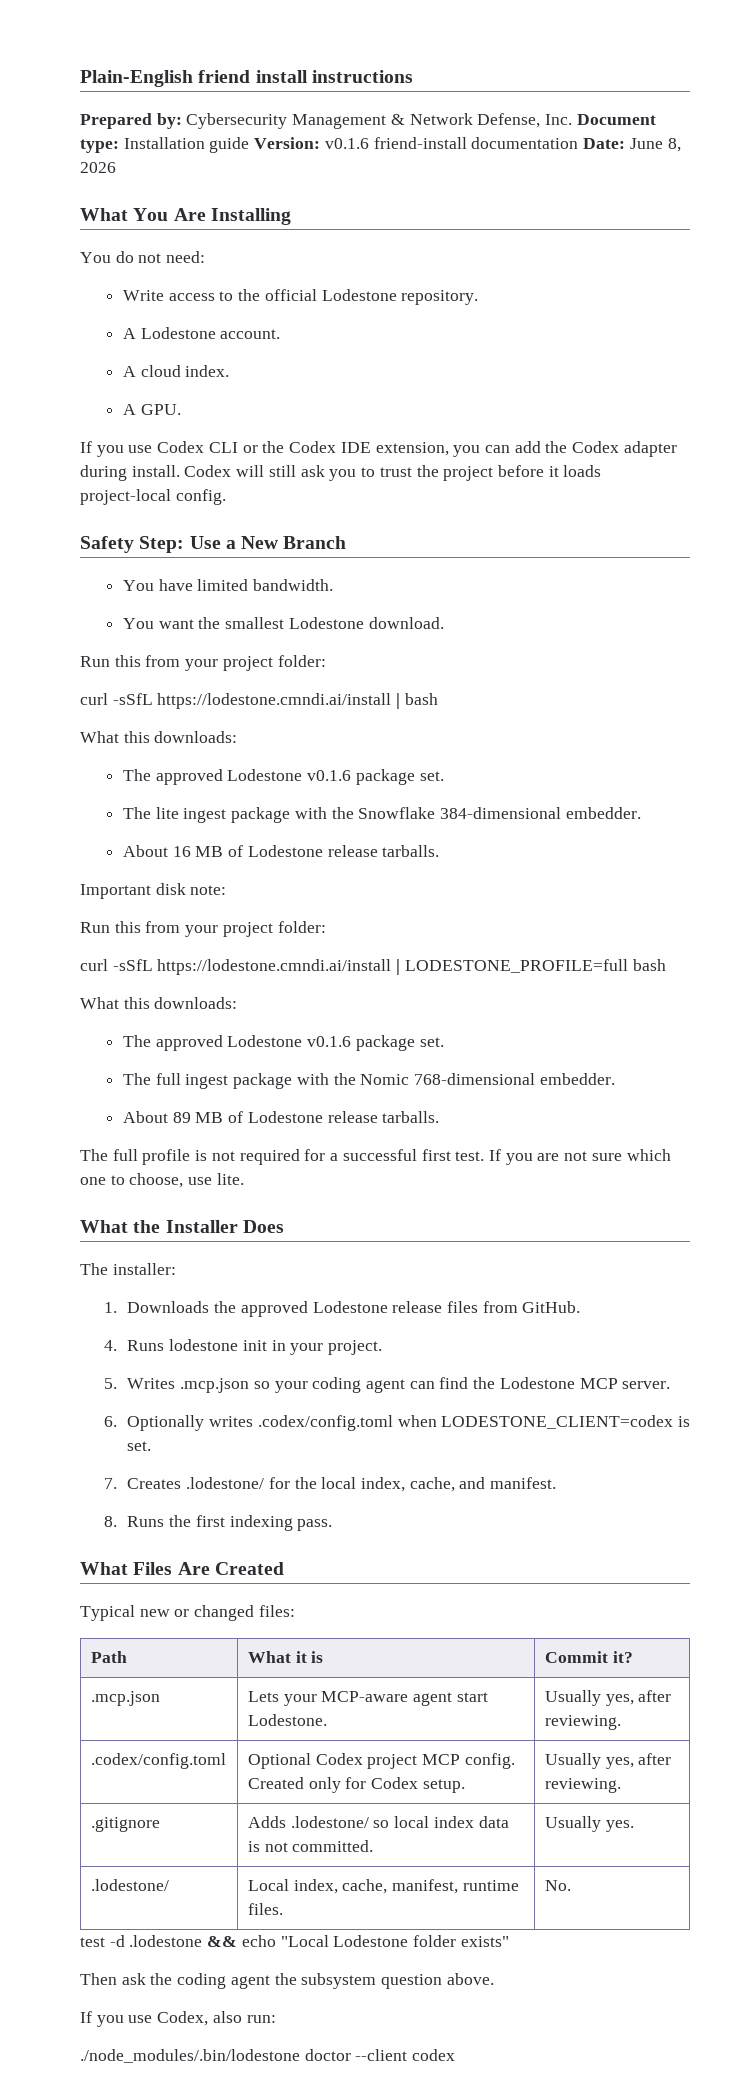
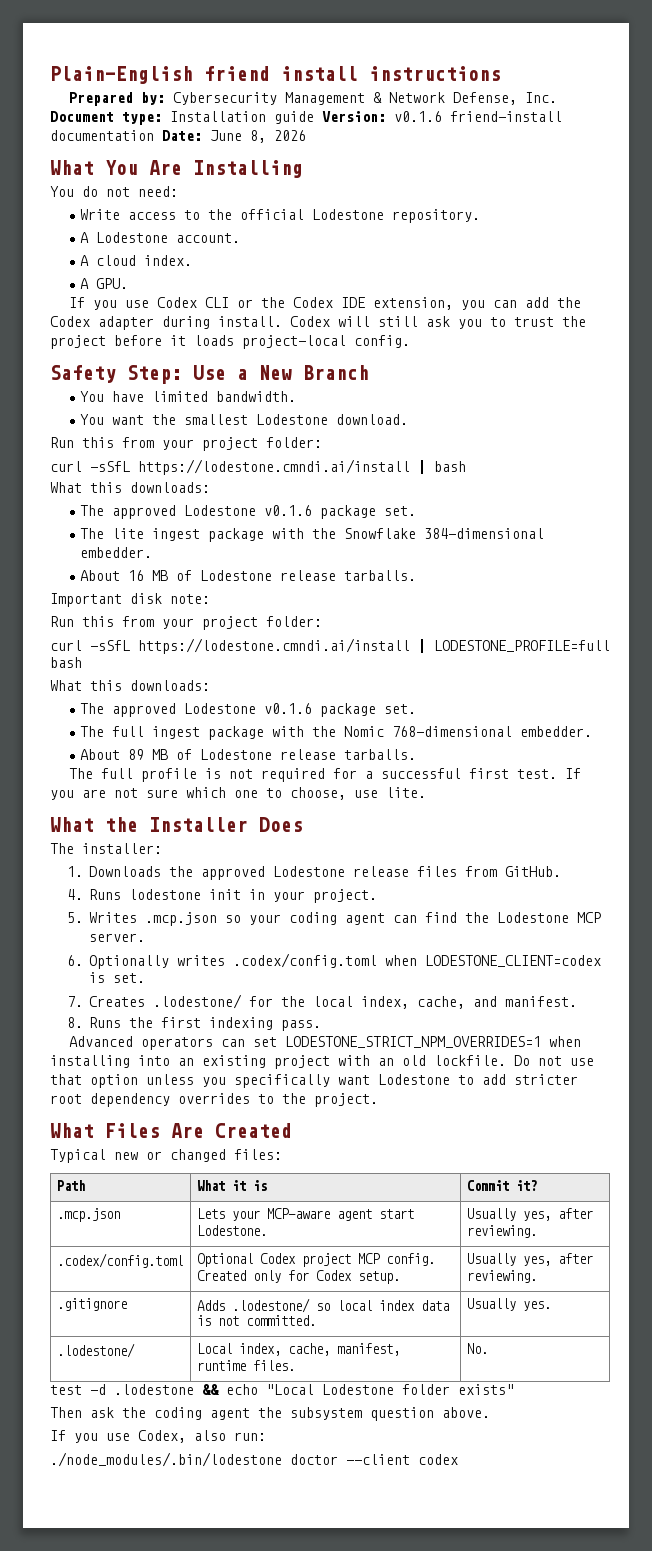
+ Advanced operators can set LODESTONE_STRICT_NPM_OVERRIDES=1 when installing into an existing project with an old lockfile. Do not use that option unless you specifically want Lodestone to add stricter root dependency overrides to the project.

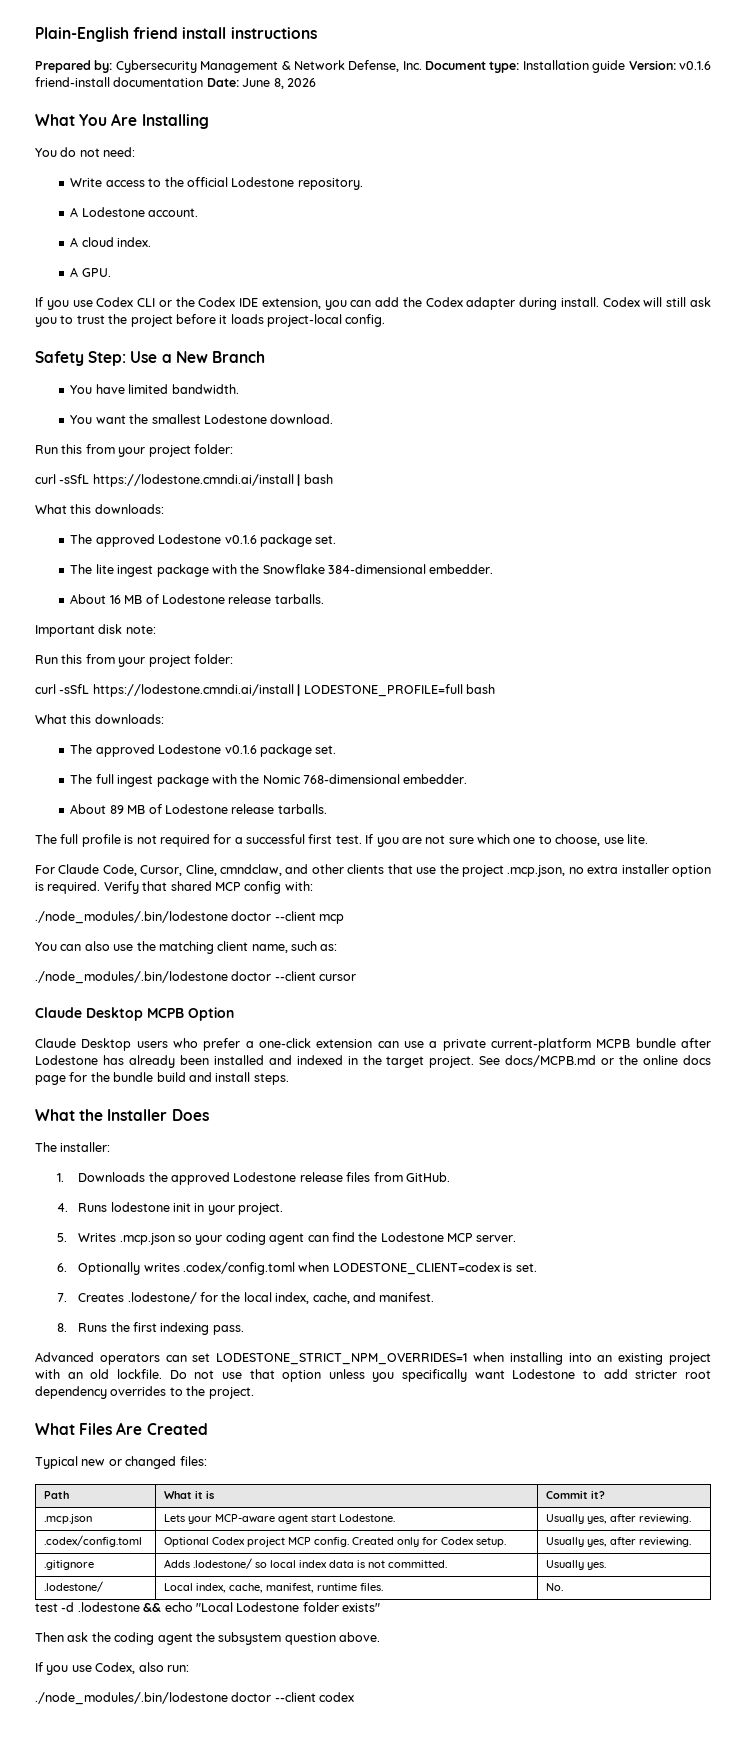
+ For Claude Code, Cursor, Cline, cmndclaw, and other clients that use the project .mcp.json, no extra installer option is required. Verify that shared MCP config with:
+ ./node_modules/.bin/lodestone doctor --client mcp
+ You can also use the matching client name, such as:
+ ./node_modules/.bin/lodestone doctor --client cursor
+ Claude Desktop MCPB Option
+ Claude Desktop users who prefer a one-click extension can use a private current-platform MCPB bundle after Lodestone has already been installed and indexed in the target project. See docs/MCPB.md or the online docs page for the bundle build and install steps.

